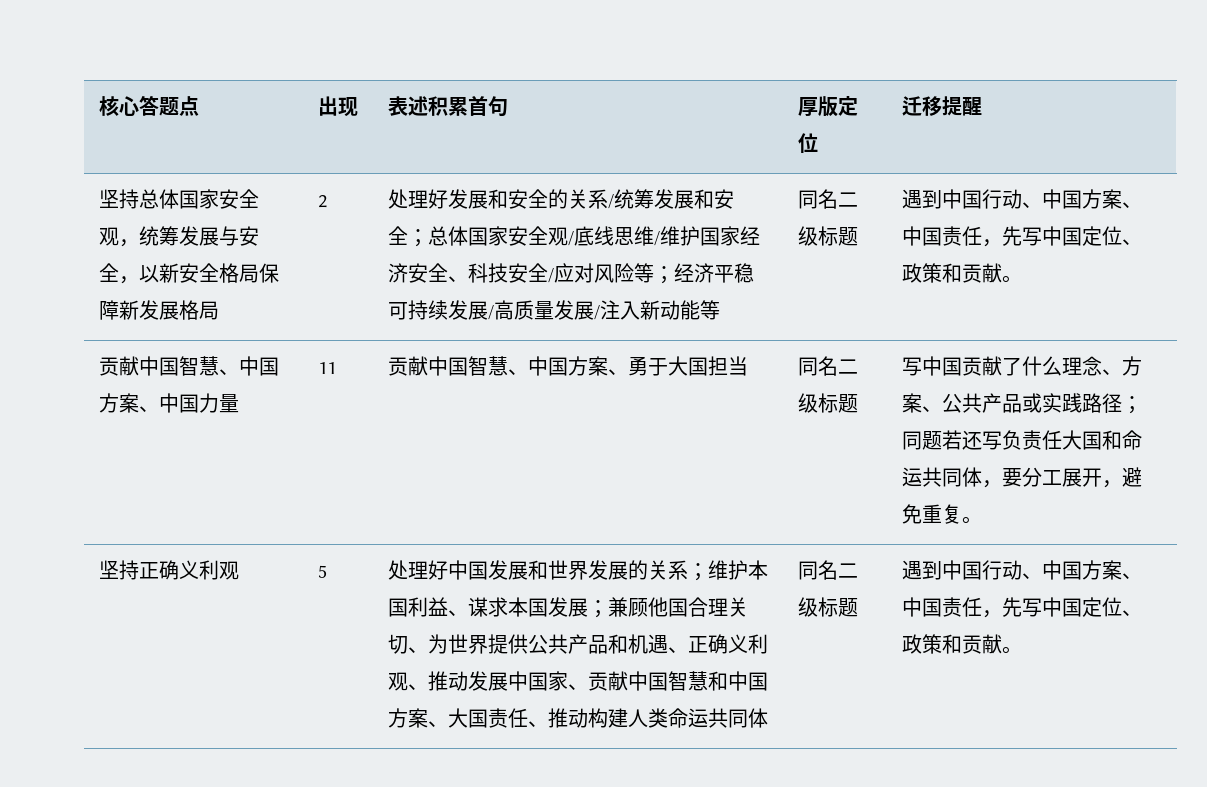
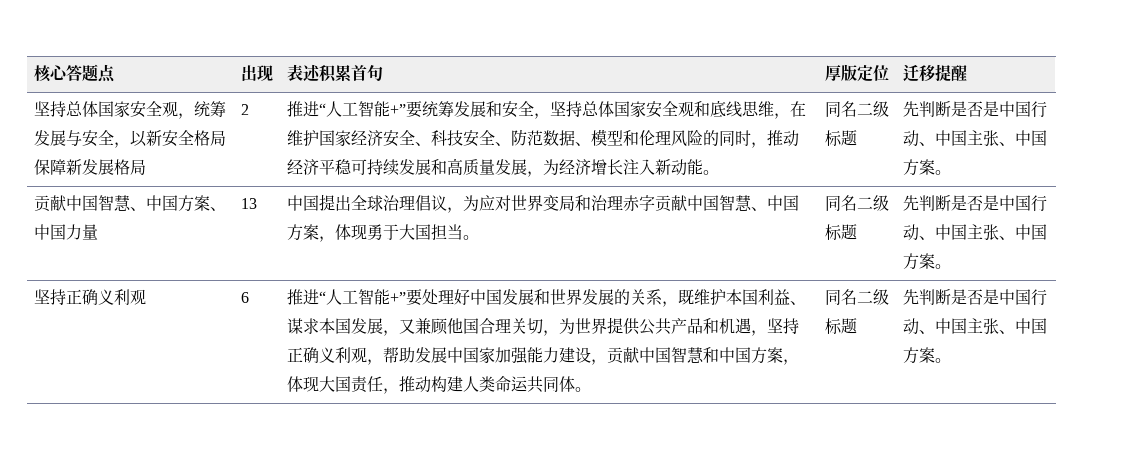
- 处理好发展和安全的关系/统筹发展和安全；总体国家安全观/底线思维/维护国家经济安全、科技安全/应对风险等；经济平稳可持续发展/高质量发展/注入新动能等 | 同名二级标题 | 遇到中国行动、中国方案、中国责任，先写中国定位、政策和贡献。
+ 推进“人工智能+”要统筹发展和安全，坚持总体国家安全观和底线思维，在维护国家经济安全、科技安全、防范数据、模型和伦理风险的同时，推动经济平稳可持续发展和高质量发展，为经济增长注入新动能。 | 同名二级标题 | 先判断是否是中国行动、中国主张、中国方案。
- 11 | 贡献中国智慧、中国方案、勇于大国担当 | 同名二级标题 | 写中国贡献了什么理念、方案、公共产品或实践路径；同题若还写负责任大国和命运共同体，要分工展开，避免重复。
- 坚持正确义利观 | 5 | 处理好中国发展和世界发展的关系；维护本国利益、谋求本国发展；兼顾他国合理关切、为世界提供公共产品和机遇、正确义利观、推动发展中国家、贡献中国智慧和中国方案、大国责任、推动构建人类命运共同体 | 同名二级标题 | 遇到中国行动、中国方案、中国责任，先写中国定位、政策和贡献。
+ 13 | 中国提出全球治理倡议，为应对世界变局和治理赤字贡献中国智慧、中国方案，体现勇于大国担当。 | 同名二级标题 | 先判断是否是中国行动、中国主张、中国方案。
+ 坚持正确义利观 | 6 | 推进“人工智能+”要处理好中国发展和世界发展的关系，既维护本国利益、谋求本国发展，又兼顾他国合理关切，为世界提供公共产品和机遇，坚持正确义利观，帮助发展中国家加强能力建设，贡献中国智慧和中国方案，体现大国责任，推动构建人类命运共同体。 | 同名二级标题 | 先判断是否是中国行动、中国主张、中国方案。

